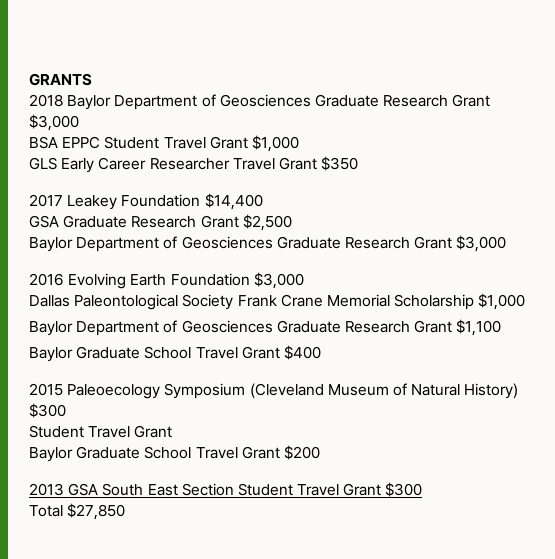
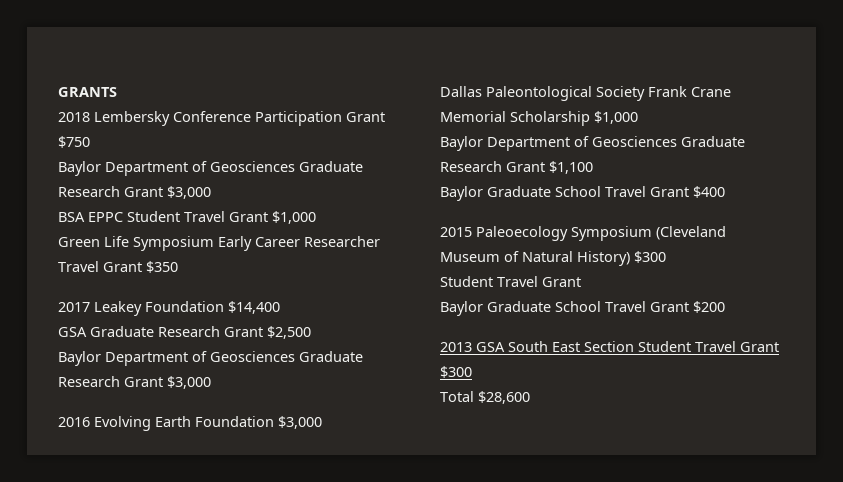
- 2018 Baylor Department of Geosciences Graduate Research Grant $3,000
+ 2018 Lembersky Conference Participation Grant $750
+ Baylor Department of Geosciences Graduate Research Grant $3,000
- GLS Early Career Researcher Travel Grant $350
+ Green Life Symposium Early Career Researcher Travel Grant $350
- Total $27,850
+ Total $28,600

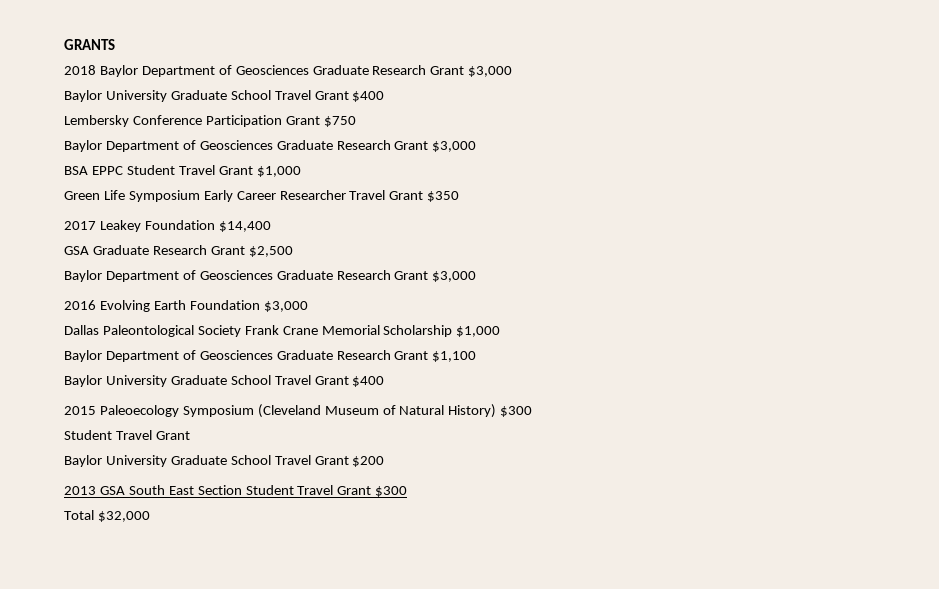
- 2018 Lembersky Conference Participation Grant $750
+ 2018 Baylor Department of Geosciences Graduate Research Grant $3,000
+ Baylor University Graduate School Travel Grant $400
+ Lembersky Conference Participation Grant $750
  Baylor Department of Geosciences Graduate Research Grant $1,100
- Baylor Graduate School Travel Grant $400
+ Baylor University Graduate School Travel Grant $400
- Baylor Graduate School Travel Grant $200
+ Baylor University Graduate School Travel Grant $200
- Total $28,600
+ Total $32,000

